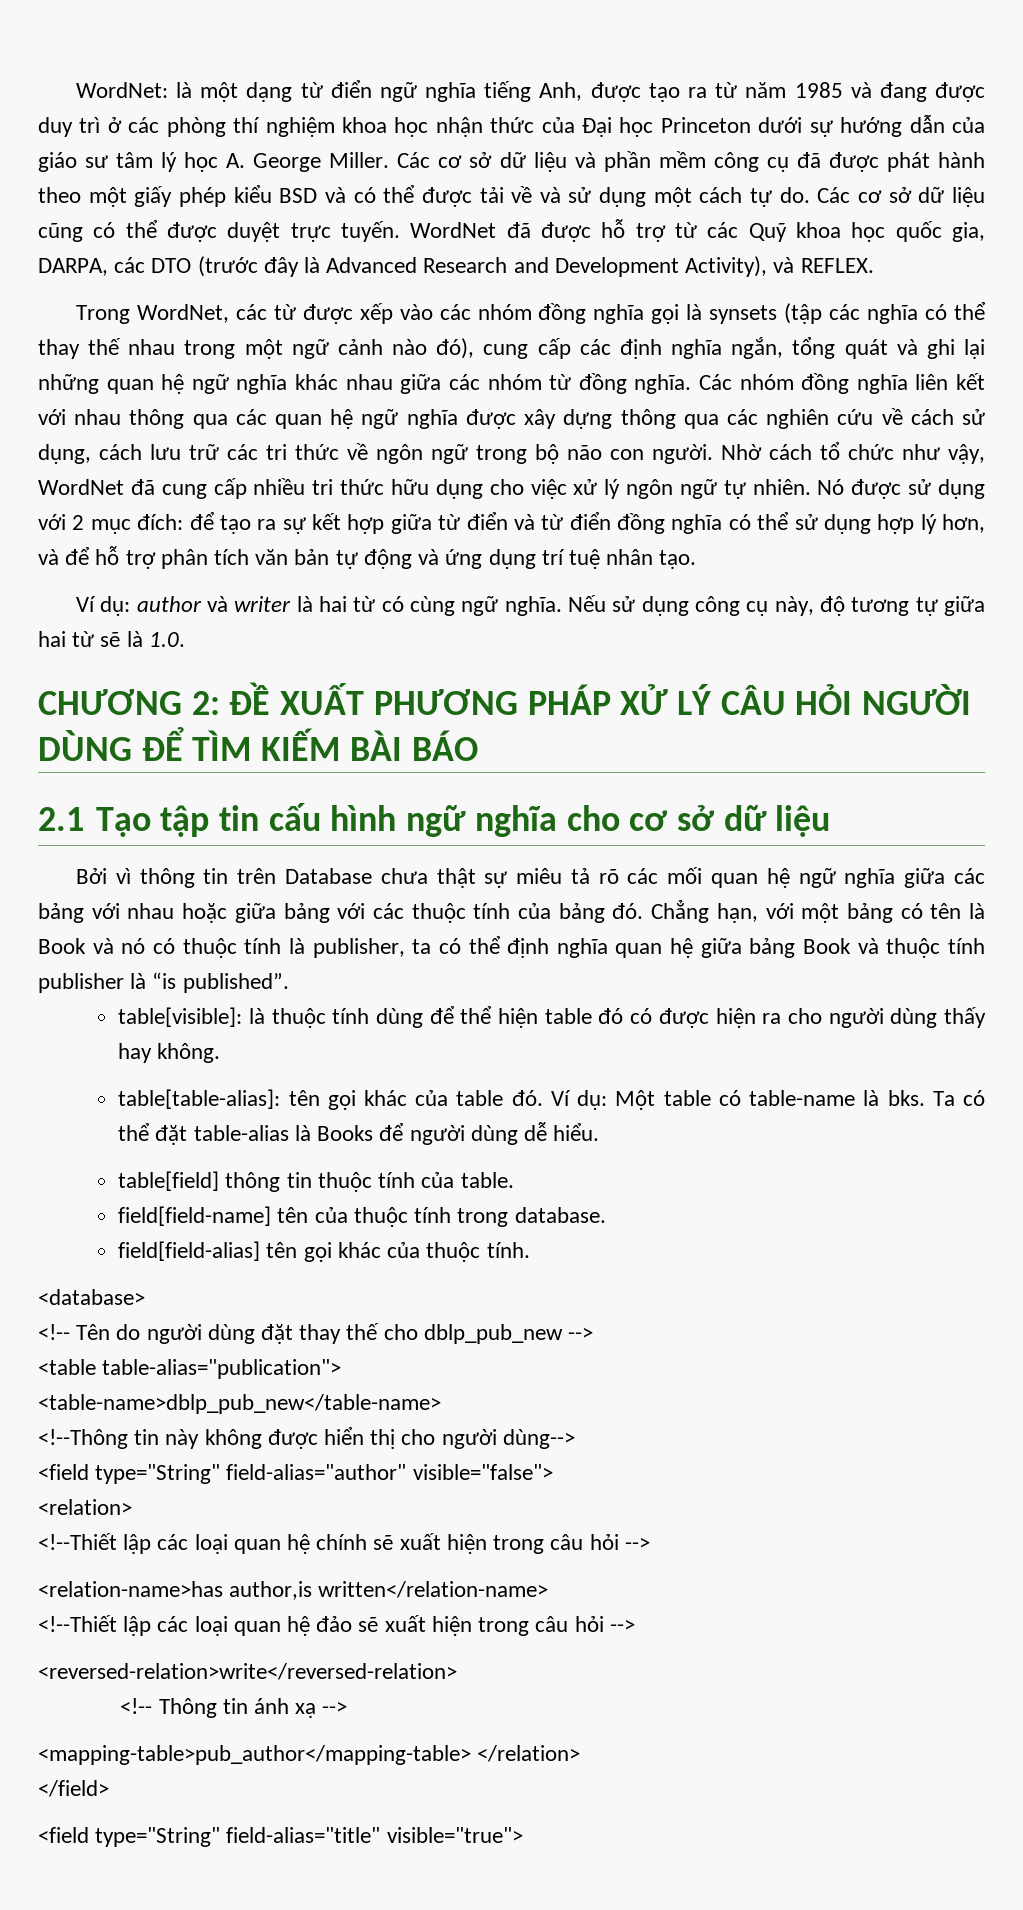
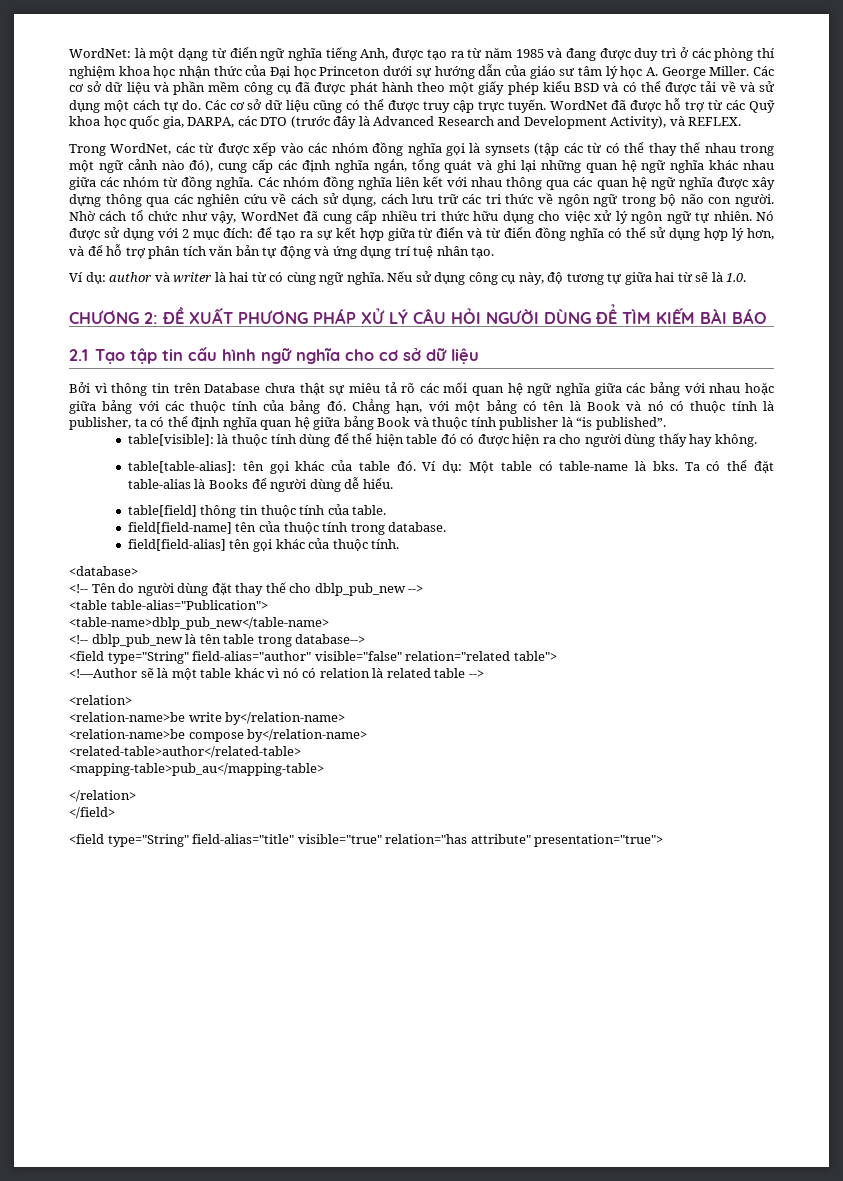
- Các cơ sở dữ liệu cũng có thể được duyệt trực tuyến.
+ Các cơ sở dữ liệu cũng có thể được truy cập trực tuyến.
- Trong WordNet, các từ được xếp vào các nhóm đồng nghĩa gọi là synsets (tập các nghĩa có thể thay thế nhau trong một ngữ cảnh nào đó), cung cấp các định nghĩa ngắn, tổng quát và ghi lại những quan hệ ngữ nghĩa khác nhau giữa các nhóm từ đồng nghĩa.
+ Trong WordNet, các từ được xếp vào các nhóm đồng nghĩa gọi là synsets (tập các từ có thể thay thế nhau trong một ngữ cảnh nào đó), cung cấp các định nghĩa ngắn, tổng quát và ghi lại những quan hệ ngữ nghĩa khác nhau giữa các nhóm từ đồng nghĩa.
- <table table-alias="publication">
+ <table table-alias="Publication">
- <!--Thông tin này không được hiển thị cho người dùng-->
- <field type="String" field-alias="author" visible="false">
+ <!-- dblp_pub_new là tên table trong database-->
+ <field type="String" field-alias="author" visible="false" relation="related table">
+ <!—Author sẽ là một table khác vì nó có relation là related table -->
  <relation>
- <!--Thiết lập các loại quan hệ chính sẽ xuất hiện trong câu hỏi -->
- <relation-name>has author,is written</relation-name>
- <!--Thiết lập các loại quan hệ đảo sẽ xuất hiện trong câu hỏi -->
- <reversed-relation>write</reversed-relation>
- <!-- Thông tin ánh xạ -->
- <mapping-table>pub_author</mapping-table> </relation>
+ <relation-name>be write by</relation-name>
+ <relation-name>be compose by</relation-name>
+ <related-table>author</related-table>
+ <mapping-table>pub_au</mapping-table>
+ </relation>
- <field type="String" field-alias="title" visible="true">
+ <field type="String" field-alias="title" visible="true" relation="has attribute" presentation="true">

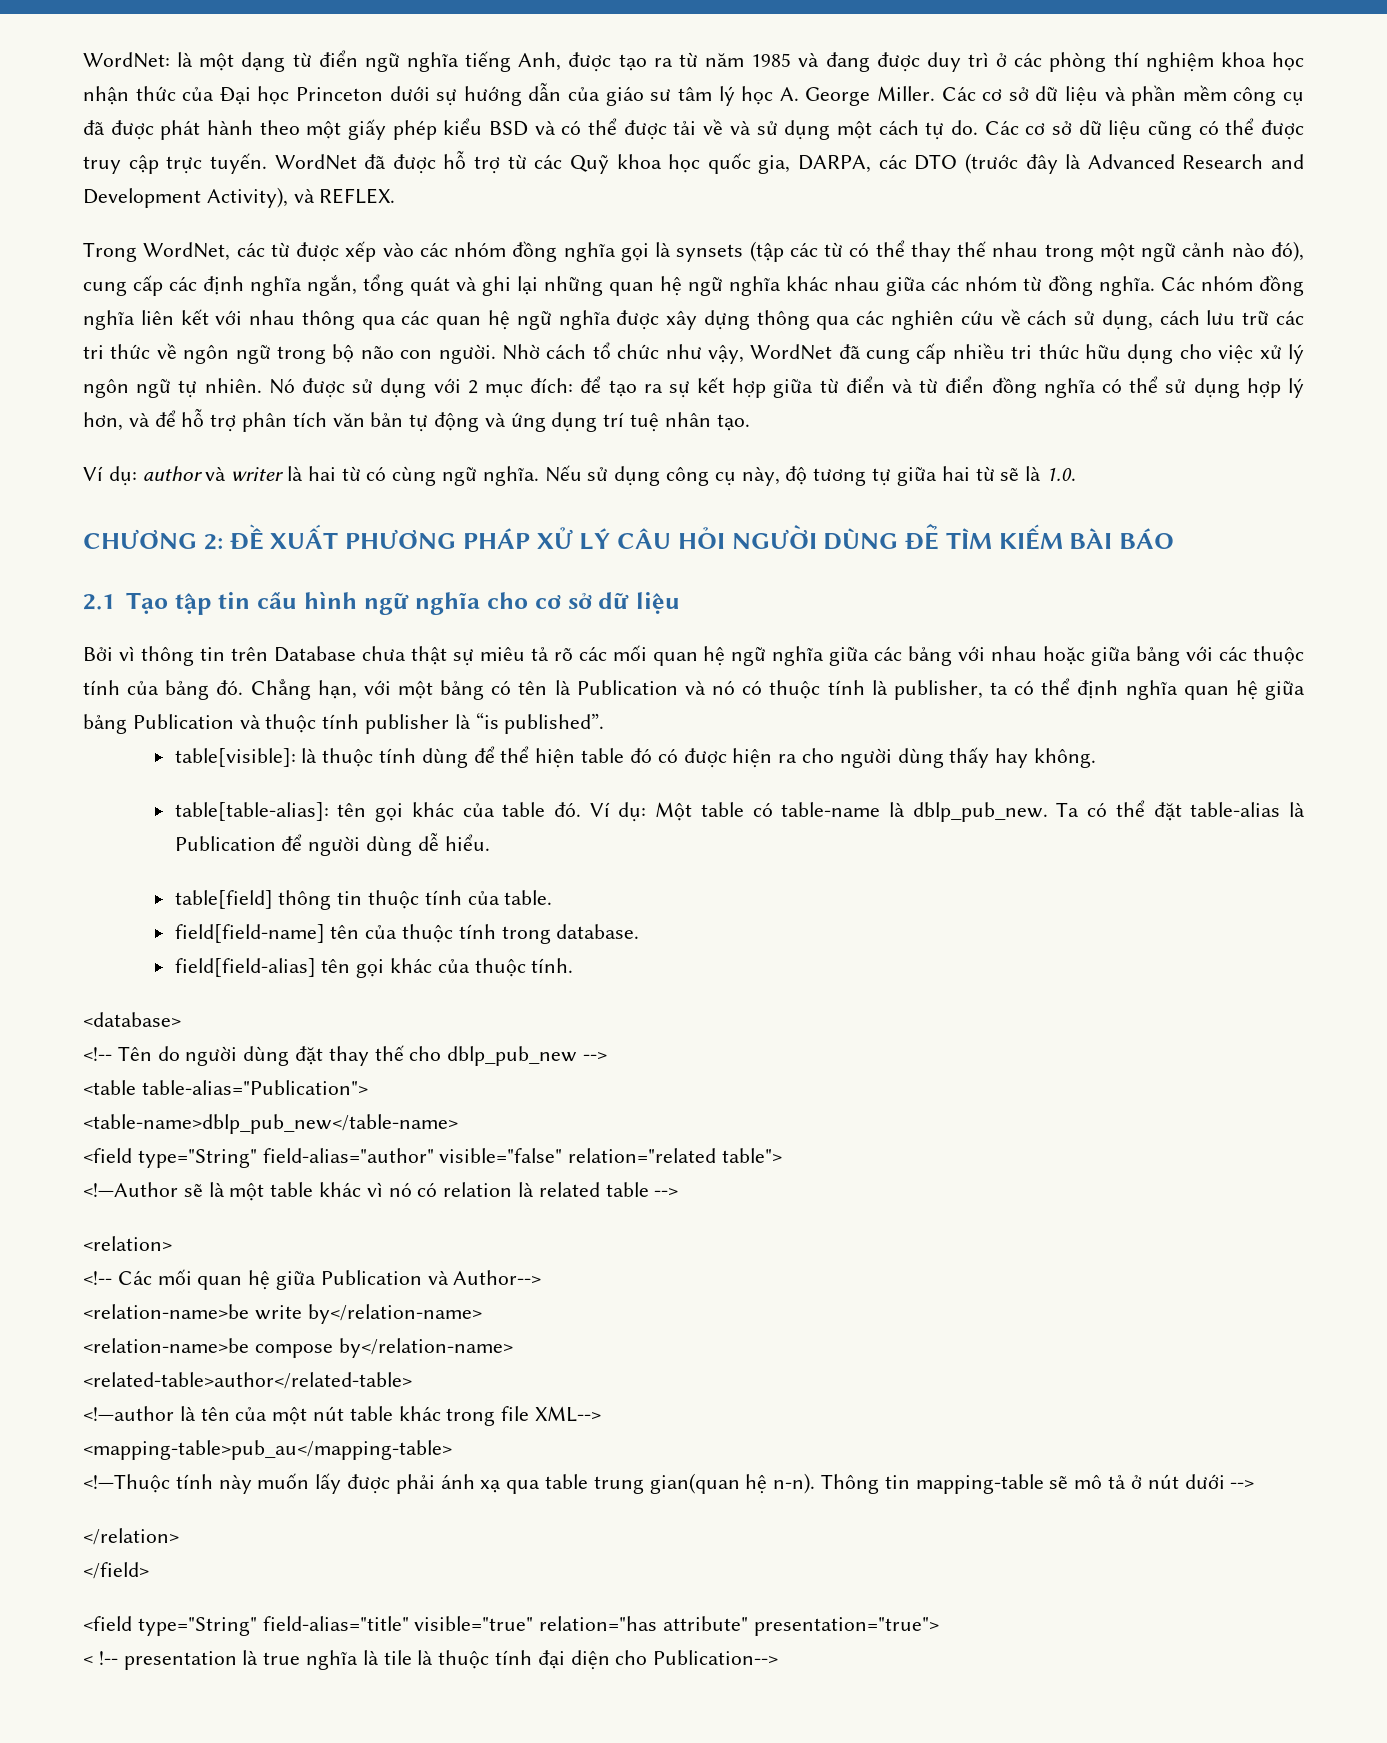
- Chẳng hạn, với một bảng có tên là Book và nó có thuộc tính là publisher, ta có thể định nghĩa quan hệ giữa bảng Book và thuộc tính publisher là “is published”.
+ Chẳng hạn, với một bảng có tên là Publication và nó có thuộc tính là publisher, ta có thể định nghĩa quan hệ giữa bảng Publication và thuộc tính publisher là “is published”.
- Ví dụ: Một table có table-name là bks.
+ Ví dụ: Một table có table-name là dblp_pub_new.
- Ta có thể đặt table-alias là Books để người dùng dễ hiểu.
+ Ta có thể đặt table-alias là Publication để người dùng dễ hiểu.
- <!-- dblp_pub_new là tên table trong database-->
+ <!-- Các mối quan hệ giữa Publication và Author-->
+ <!—author là tên của một nút table khác trong file XML-->
  <mapping-table>pub_au</mapping-table>
+ <!—Thuộc tính này muốn lấy được phải ánh xạ qua table trung gian(quan hệ n-n). Thông tin mapping-table sẽ mô tả ở nút dưới -->
+ < !-- presentation là true nghĩa là tile là thuộc tính đại diện cho Publication-->

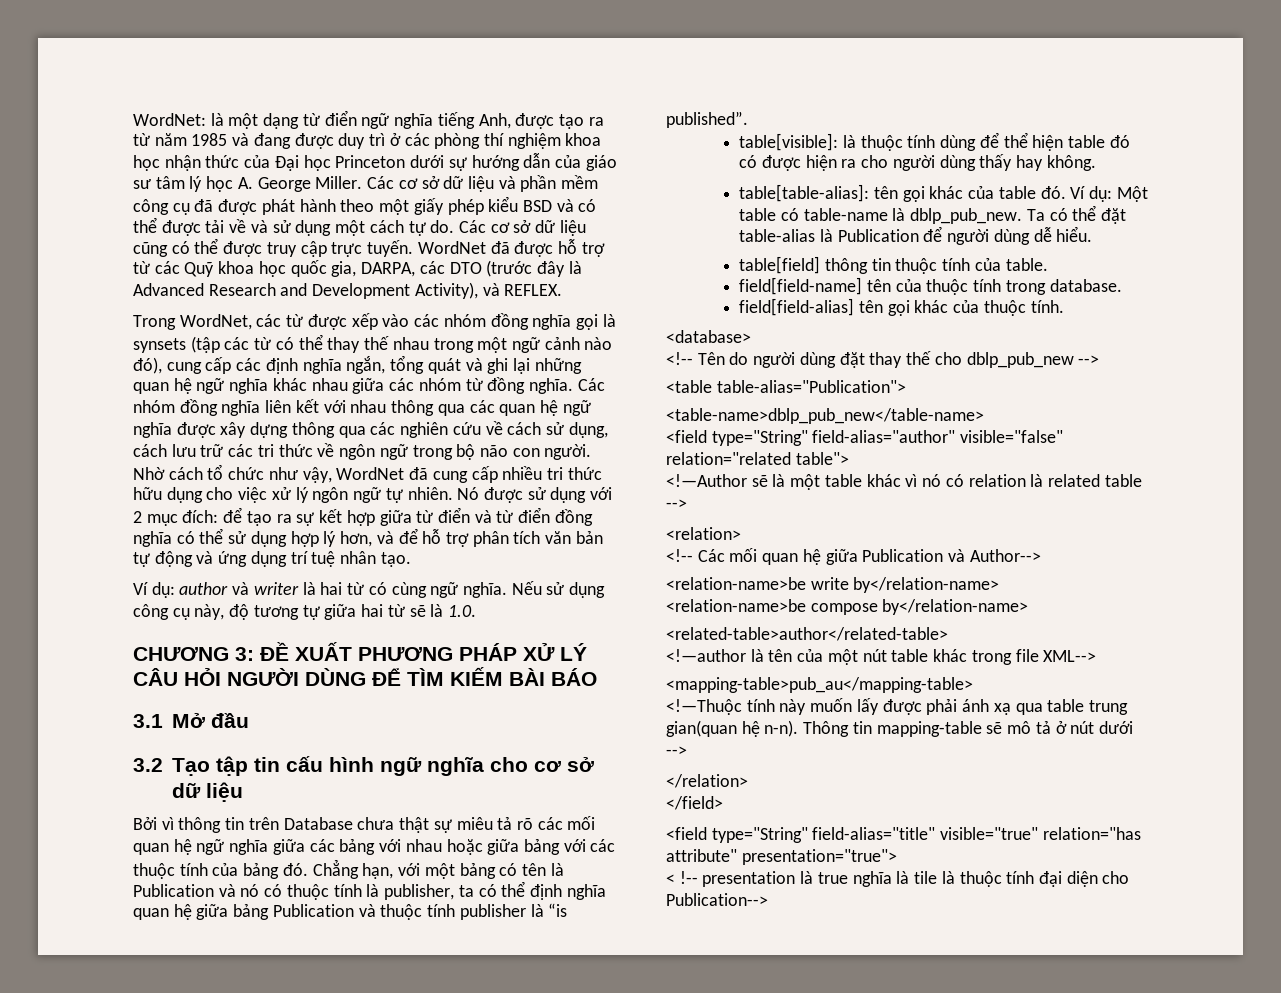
- CHƯƠNG 2: ĐỀ XUẤT PHƯƠNG PHÁP XỬ LÝ CÂU HỎI NGƯỜI DÙNG ĐỂ TÌM KIẾM BÀI BÁO
+ CHƯƠNG 3: ĐỀ XUẤT PHƯƠNG PHÁP XỬ LÝ CÂU HỎI NGƯỜI DÙNG ĐỂ TÌM KIẾM BÀI BÁO
- 2.1 Tạo tập tin cấu hình ngữ nghĩa cho cơ sở dữ liệu
+ 3.1 Mở đầu
+ 3.2 Tạo tập tin cấu hình ngữ nghĩa cho cơ sở dữ liệu

